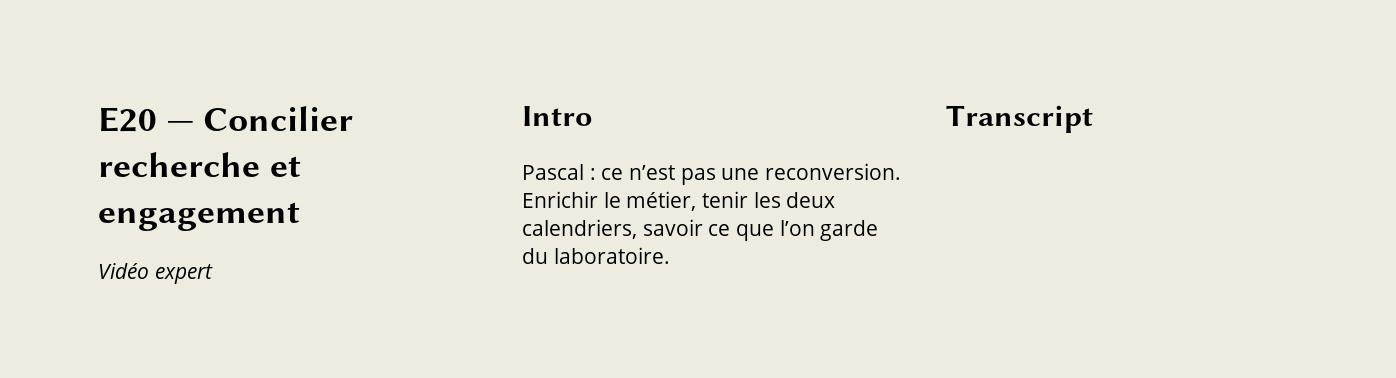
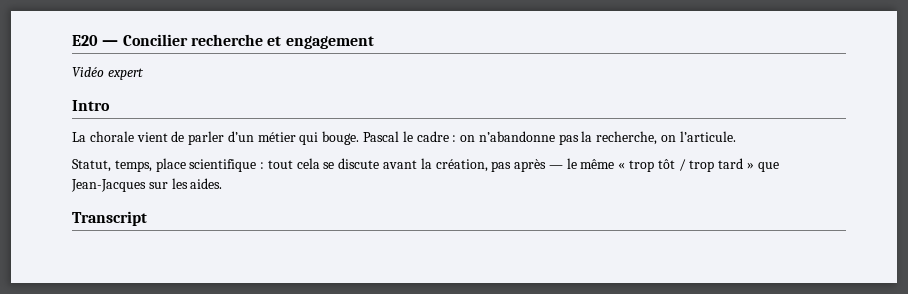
- Pascal : ce n’est pas une reconversion. Enrichir le métier, tenir les deux calendriers, savoir ce que l’on garde du laboratoire.
+ La chorale vient de parler d’un métier qui bouge. Pascal le cadre : on n’abandonne pas la recherche, on l’articule.
+ Statut, temps, place scientifique : tout cela se discute avant la création, pas après — le même « trop tôt / trop tard » que Jean-Jacques sur les aides.

